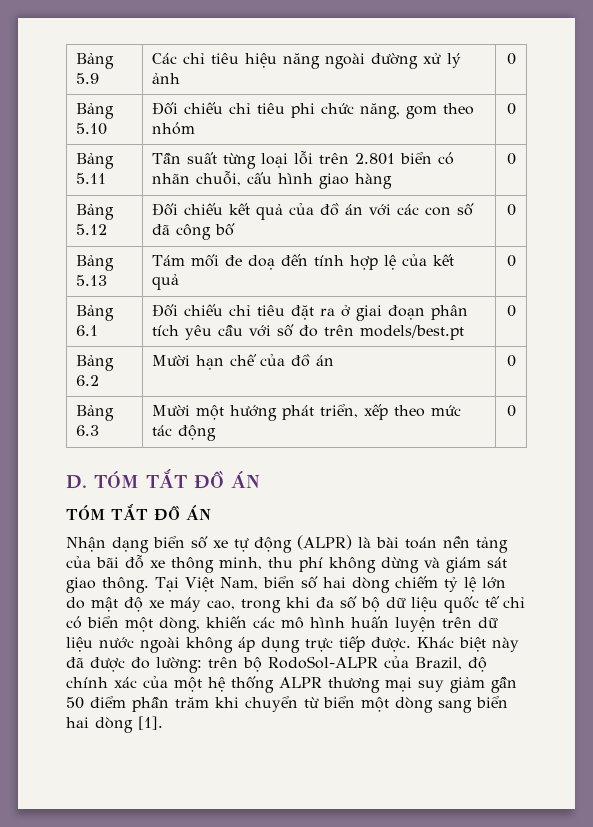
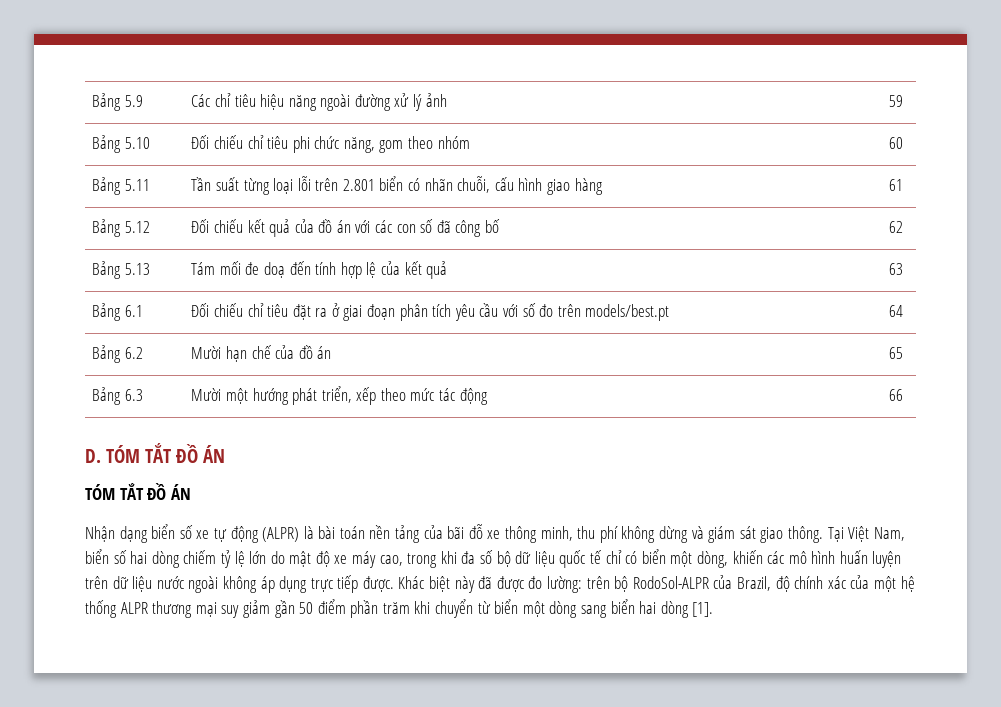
- Bảng 5.9 | Các chỉ tiêu hiệu năng ngoài đường xử lý ảnh | 0
+ Bảng 5.9 | Các chỉ tiêu hiệu năng ngoài đường xử lý ảnh | 59
- Bảng 5.10 | Đối chiếu chỉ tiêu phi chức năng, gom theo nhóm | 0
+ Bảng 5.10 | Đối chiếu chỉ tiêu phi chức năng, gom theo nhóm | 60
- Bảng 5.11 | Tần suất từng loại lỗi trên 2.801 biển có nhãn chuỗi, cấu hình giao hàng | 0
+ Bảng 5.11 | Tần suất từng loại lỗi trên 2.801 biển có nhãn chuỗi, cấu hình giao hàng | 61
- Bảng 5.12 | Đối chiếu kết quả của đồ án với các con số đã công bố | 0
+ Bảng 5.12 | Đối chiếu kết quả của đồ án với các con số đã công bố | 62
- Bảng 5.13 | Tám mối đe doạ đến tính hợp lệ của kết quả | 0
+ Bảng 5.13 | Tám mối đe doạ đến tính hợp lệ của kết quả | 63
- Bảng 6.1 | Đối chiếu chỉ tiêu đặt ra ở giai đoạn phân tích yêu cầu với số đo trên models/best.pt | 0
+ Bảng 6.1 | Đối chiếu chỉ tiêu đặt ra ở giai đoạn phân tích yêu cầu với số đo trên models/best.pt | 64
- Bảng 6.2 | Mười hạn chế của đồ án | 0
+ Bảng 6.2 | Mười hạn chế của đồ án | 65
- Bảng 6.3 | Mười một hướng phát triển, xếp theo mức tác động | 0
+ Bảng 6.3 | Mười một hướng phát triển, xếp theo mức tác động | 66

